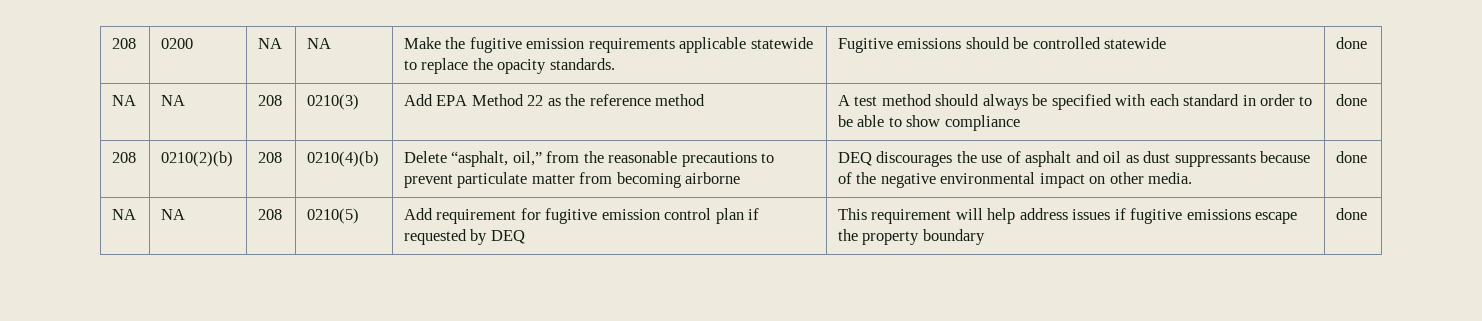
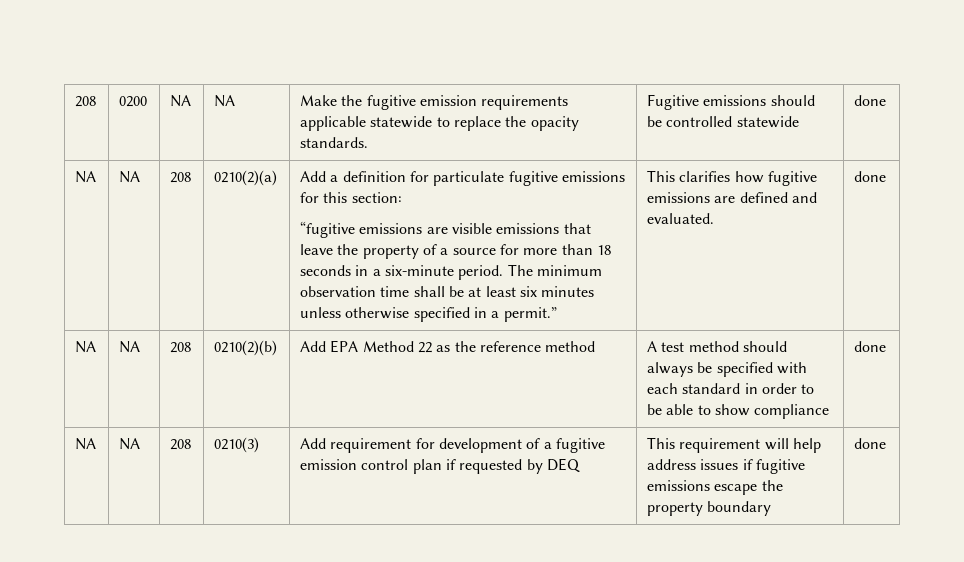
- 0210(3) | Add EPA Method 22 as the reference method | A test method should always be specified with each standard in order to be able to show compliance | done
+ 0210(2)(a) | Add a definition for particulate fugitive emissions for this section:
+ “fugitive emissions are visible emissions that leave the property of a source for more than 18 seconds in a six-minute period. The minimum observation time shall be at least six minutes unless otherwise specified in a permit.” | This clarifies how fugitive emissions are defined and evaluated. | done
+ NA | NA | 208 | 0210(2)(b) | Add EPA Method 22 as the reference method | A test method should always be specified with each standard in order to be able to show compliance | done
- 208 | 0210(2)(b) | 208 | 0210(4)(b) | Delete “asphalt, oil,” from the reasonable precautions to prevent particulate matter from becoming airborne | DEQ discourages the use of asphalt and oil as dust suppressants because of the negative environmental impact on other media. | done
- NA | NA | 208 | 0210(5) | Add requirement for fugitive emission control plan if requested by DEQ | This requirement will help address issues if fugitive emissions escape the property boundary | done
+ NA | NA | 208 | 0210(3) | Add requirement for development of a fugitive emission control plan if requested by DEQ | This requirement will help address issues if fugitive emissions escape the property boundary | done

